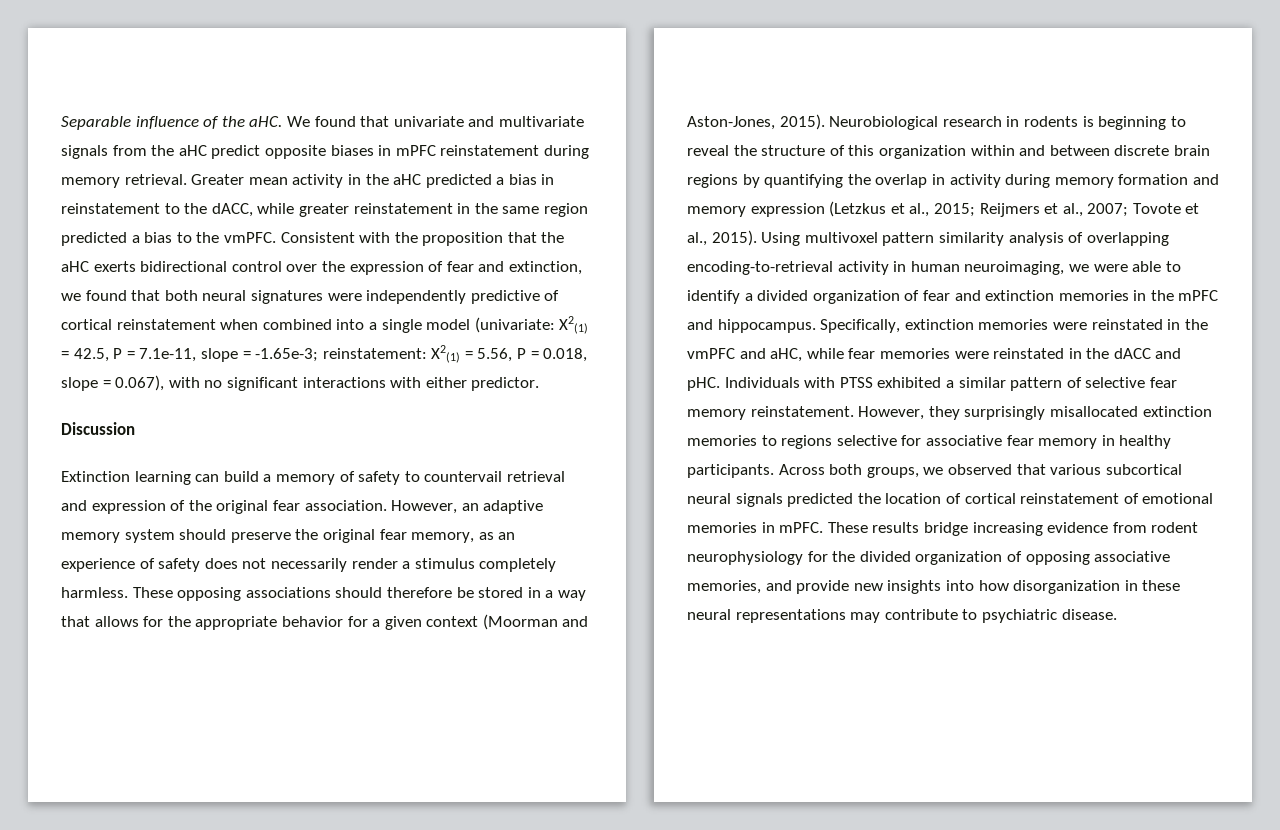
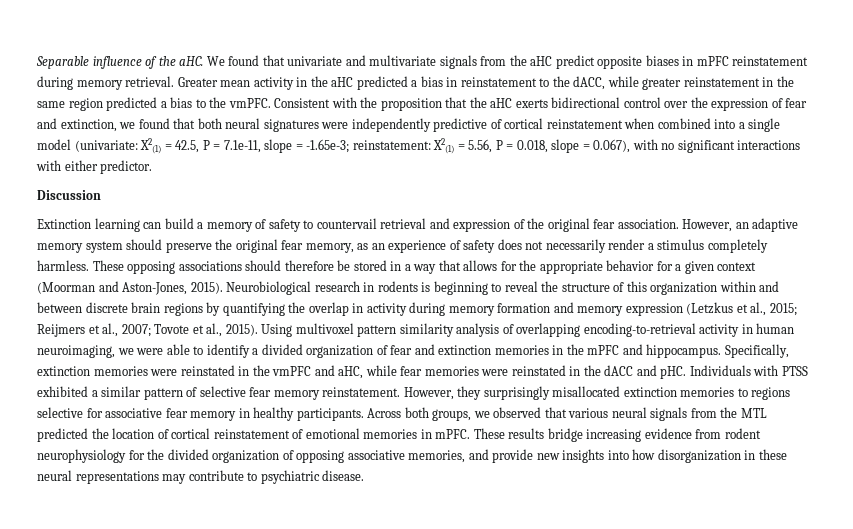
- Across both groups, we observed that various subcortical neural signals predicted the location of cortical reinstatement of emotional memories in mPFC.
+ Across both groups, we observed that various neural signals from the MTL predicted the location of cortical reinstatement of emotional memories in mPFC.

